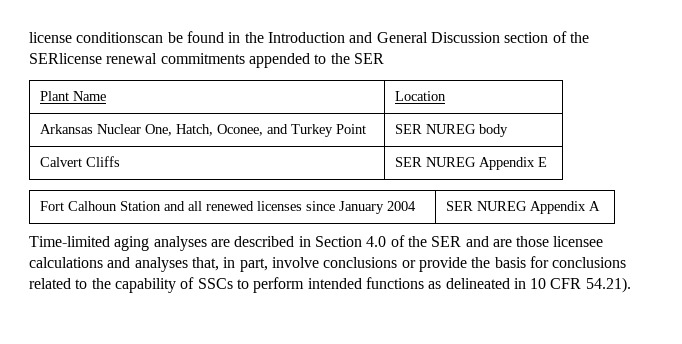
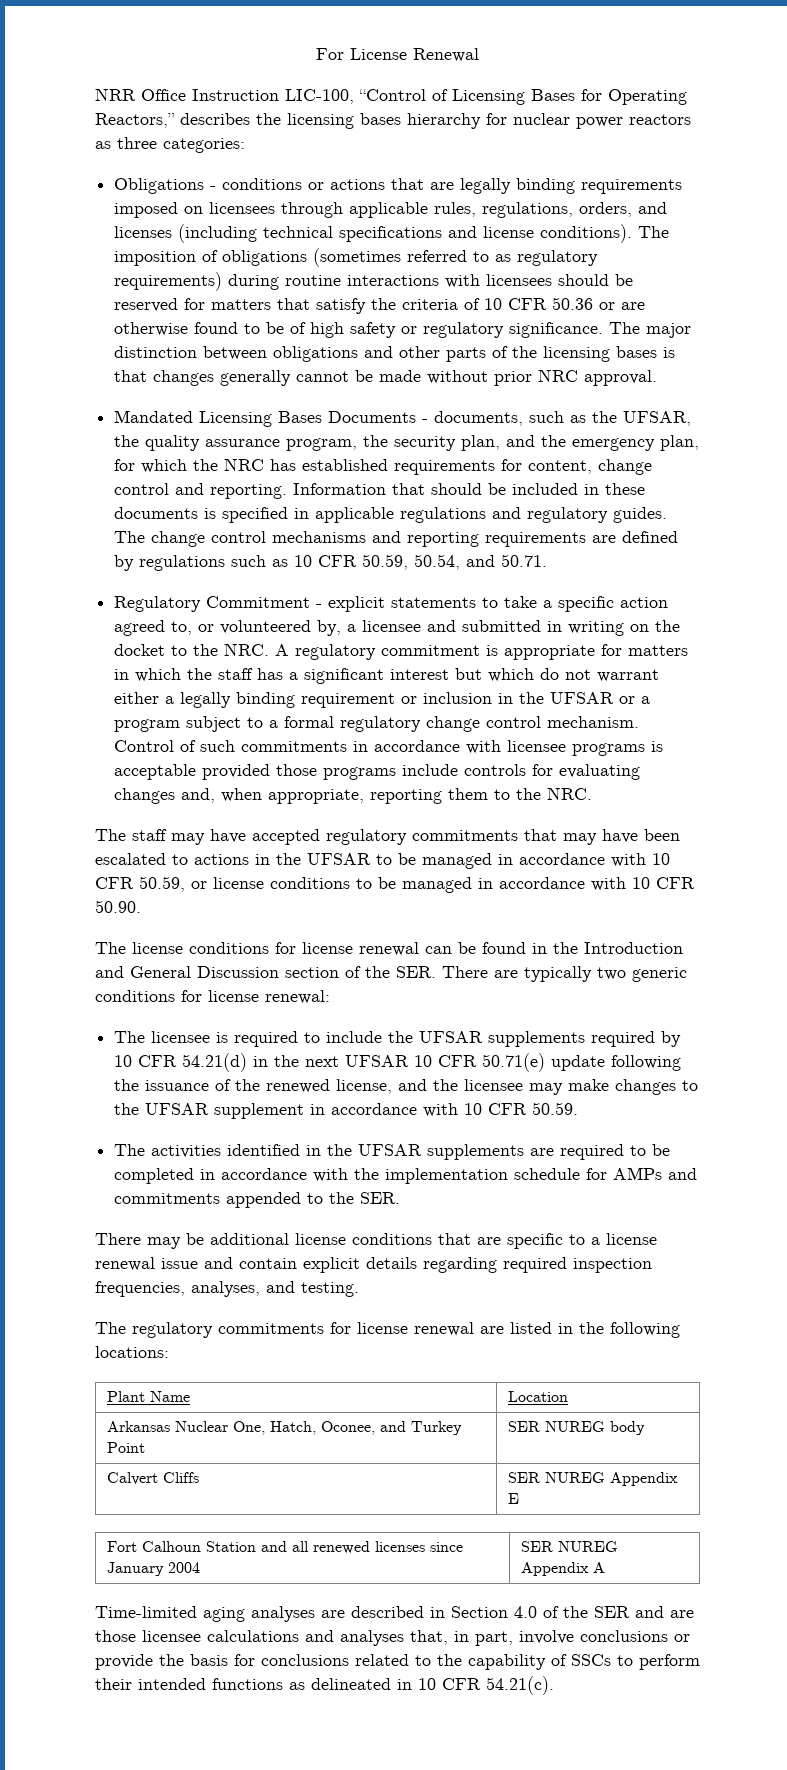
- license conditionscan be found in the Introduction and General Discussion section of the SERlicense renewal commitments appended to the SER
+ For License Renewal
+ NRR Office Instruction LIC-100, “Control of Licensing Bases for Operating Reactors,” describes the licensing bases hierarchy for nuclear power reactors as three categories:
+ Obligations - conditions or actions that are legally binding requirements imposed on licensees through applicable rules, regulations, orders, and licenses (including technical specifications and license conditions). The imposition of obligations (sometimes referred to as regulatory requirements) during routine interactions with licensees should be reserved for matters that satisfy the criteria of 10 CFR 50.36 or are otherwise found to be of high safety or regulatory significance. The major distinction between obligations and other parts of the licensing bases is that changes generally cannot be made without prior NRC approval.
+ Mandated Licensing Bases Documents - documents, such as the UFSAR, the quality assurance program, the security plan, and the emergency plan, for which the NRC has established requirements for content, change control and reporting. Information that should be included in these documents is specified in applicable regulations and regulatory guides. The change control mechanisms and reporting requirements are defined by regulations such as 10 CFR 50.59, 50.54, and 50.71.
+ Regulatory Commitment - explicit statements to take a specific action agreed to, or volunteered by, a licensee and submitted in writing on the docket to the NRC. A regulatory commitment is appropriate for matters in which the staff has a significant interest but which do not warrant either a legally binding requirement or inclusion in the UFSAR or a program subject to a formal regulatory change control mechanism. Control of such commitments in accordance with licensee programs is acceptable provided those programs include controls for evaluating changes and, when appropriate, reporting them to the NRC.
+ The staff may have accepted regulatory commitments that may have been escalated to actions in the UFSAR to be managed in accordance with 10 CFR 50.59, or license conditions to be managed in accordance with 10 CFR 50.90.
+ The license conditions for license renewal can be found in the Introduction and General Discussion section of the SER. There are typically two generic conditions for license renewal:
+ The licensee is required to include the UFSAR supplements required by 10 CFR 54.21(d) in the next UFSAR 10 CFR 50.71(e) update following the issuance of the renewed license, and the licensee may make changes to the UFSAR supplement in accordance with 10 CFR 50.59.
+ The activities identified in the UFSAR supplements are required to be completed in accordance with the implementation schedule for AMPs and commitments appended to the SER.
+ There may be additional license conditions that are specific to a license renewal issue and contain explicit details regarding required inspection frequencies, analyses, and testing.
+ The regulatory commitments for license renewal are listed in the following locations:
- Time-limited aging analyses are described in Section 4.0 of the SER and are those licensee calculations and analyses that, in part, involve conclusions or provide the basis for conclusions related to the capability of SSCs to perform intended functions as delineated in 10 CFR 54.21).
+ Time-limited aging analyses are described in Section 4.0 of the SER and are those licensee calculations and analyses that, in part, involve conclusions or provide the basis for conclusions related to the capability of SSCs to perform their intended functions as delineated in 10 CFR 54.21(c).

